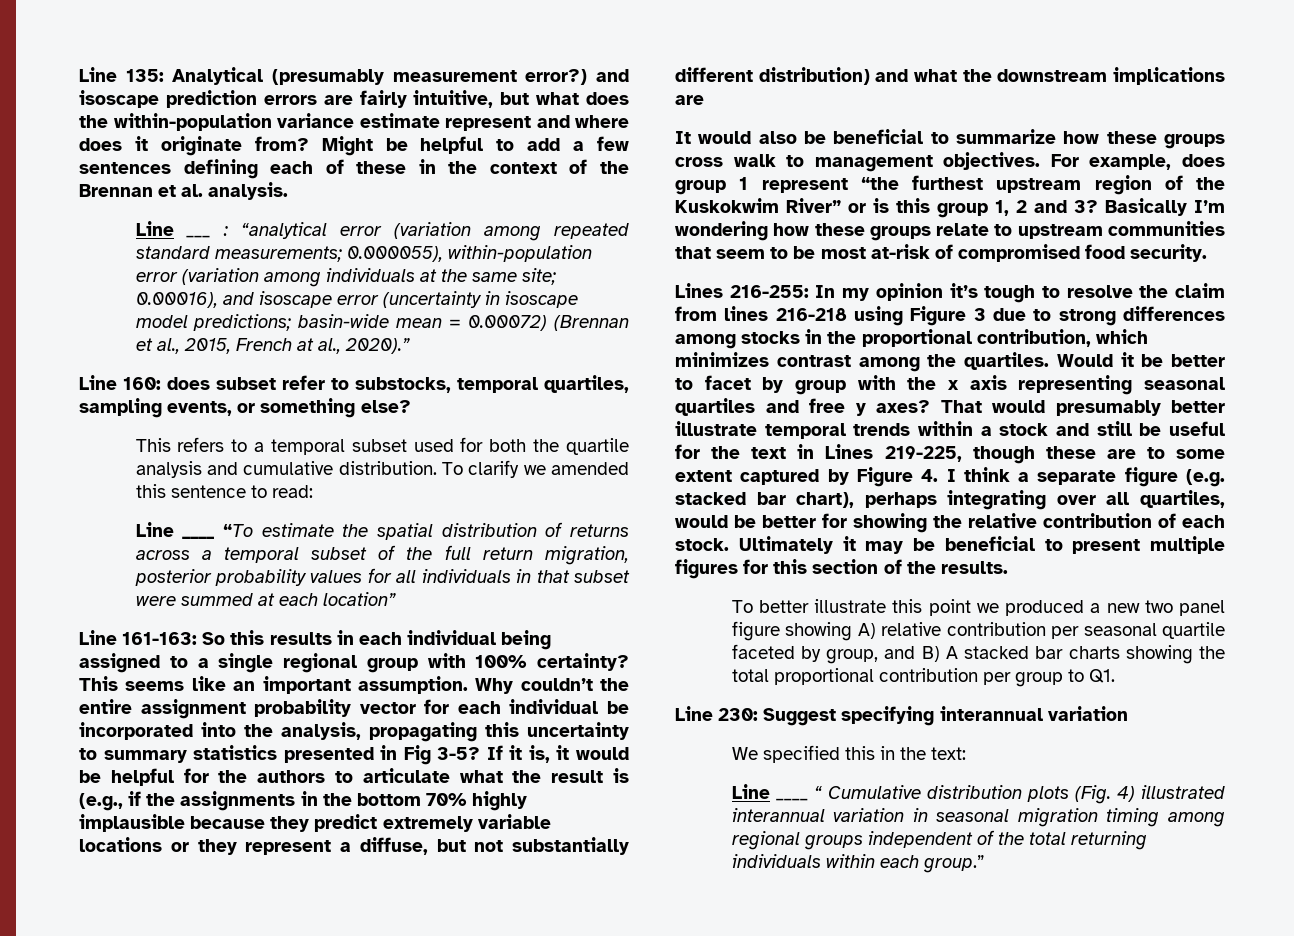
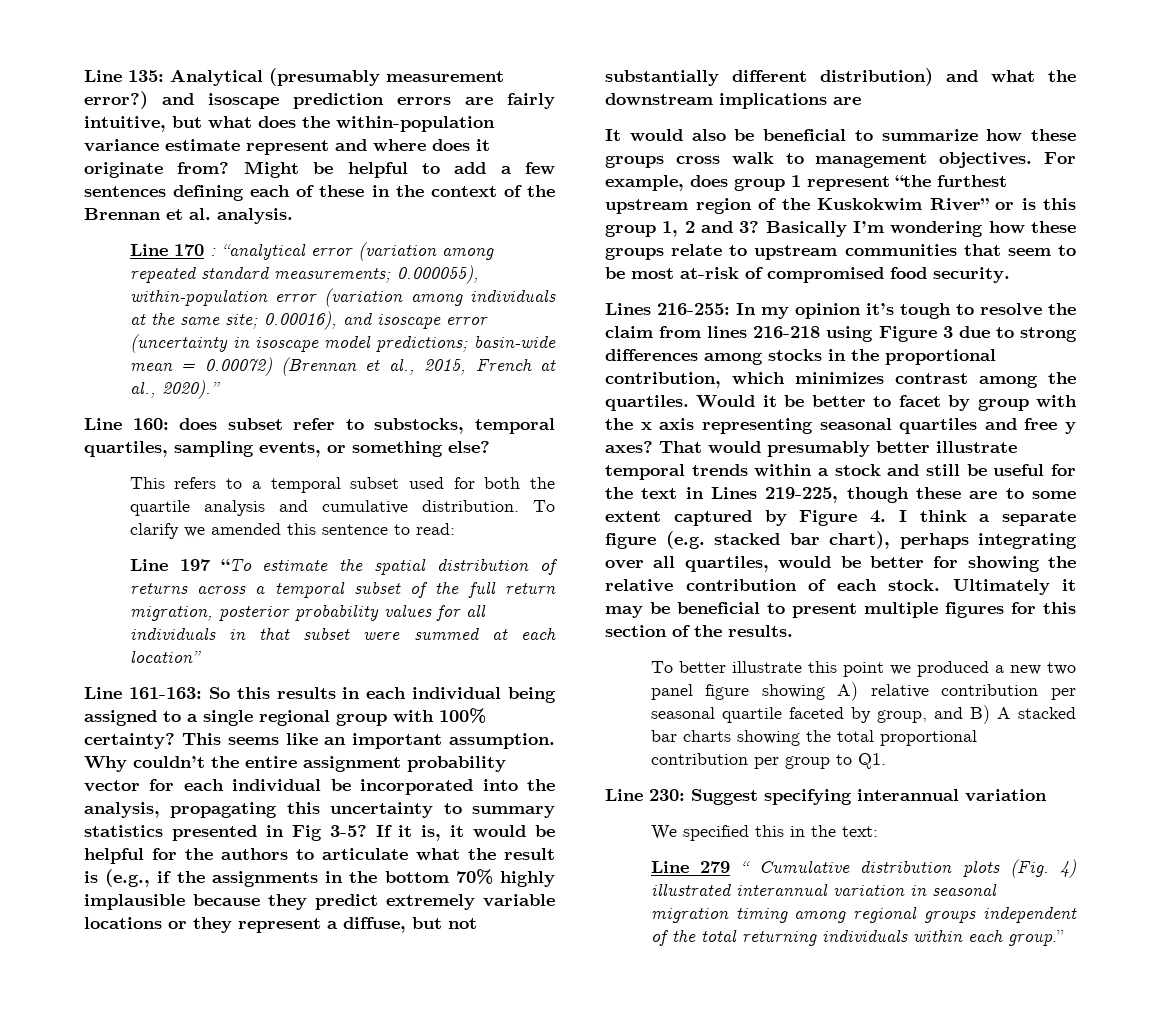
- Line ___ : “analytical error (variation among repeated standard measurements; 0.000055), within-population error (variation among individuals at the same site; 0.00016), and isoscape error (uncertainty in isoscape model predictions; basin-wide mean = 0.00072) (Brennan et al., 2015, French at al., 2020).”
+ Line 170 : “analytical error (variation among repeated standard measurements; 0.000055), within-population error (variation among individuals at the same site; 0.00016), and isoscape error (uncertainty in isoscape model predictions; basin-wide mean = 0.00072) (Brennan et al., 2015, French at al., 2020).”
- Line ____ “To estimate the spatial distribution of returns across a temporal subset of the full return migration, posterior probability values for all individuals in that subset were summed at each location”
+ Line 197 “To estimate the spatial distribution of returns across a temporal subset of the full return migration, posterior probability values for all individuals in that subset were summed at each location”
- Line ____ “ Cumulative distribution plots (Fig. 4) illustrated interannual variation in seasonal migration timing among regional groups independent of the total returning individuals within each group.”
+ Line 279 “ Cumulative distribution plots (Fig. 4) illustrated interannual variation in seasonal migration timing among regional groups independent of the total returning individuals within each group.”

